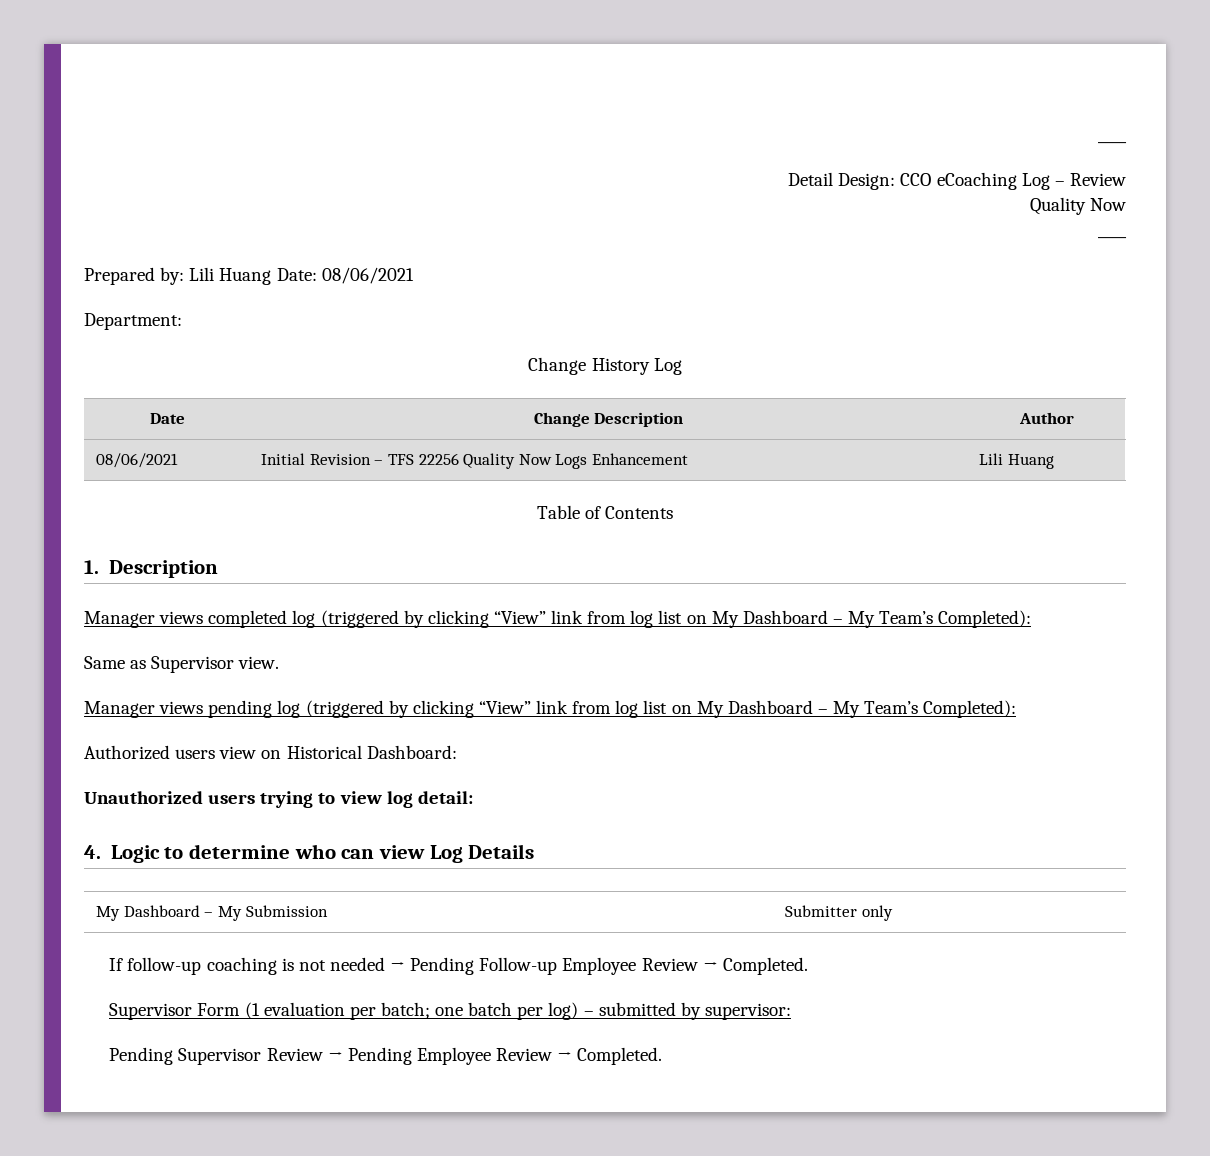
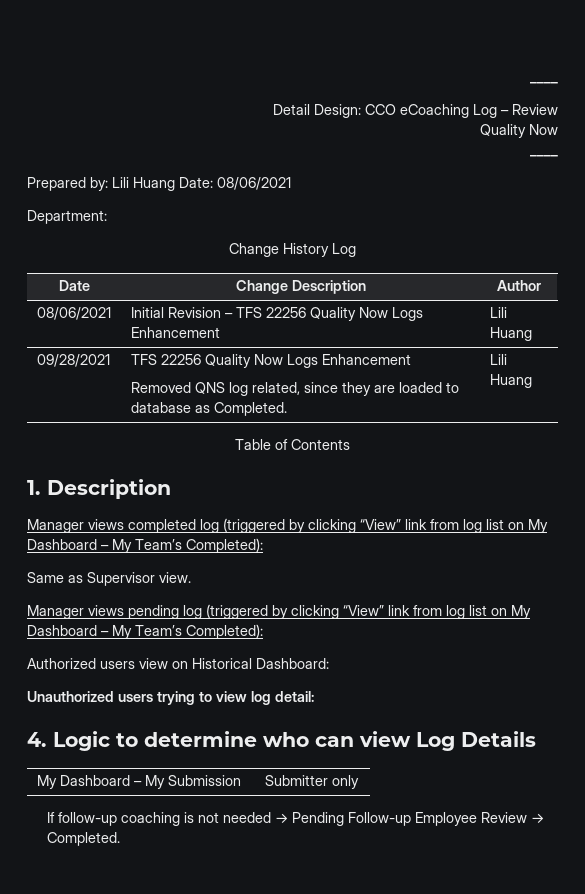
+ 09/28/2021 | TFS 22256 Quality Now Logs Enhancement
+ Removed QNS log related, since they are loaded to database as Completed. | Lili Huang
- Supervisor Form (1 evaluation per batch; one batch per log) – submitted by supervisor:
- Pending Supervisor Review → Pending Employee Review → Completed.

